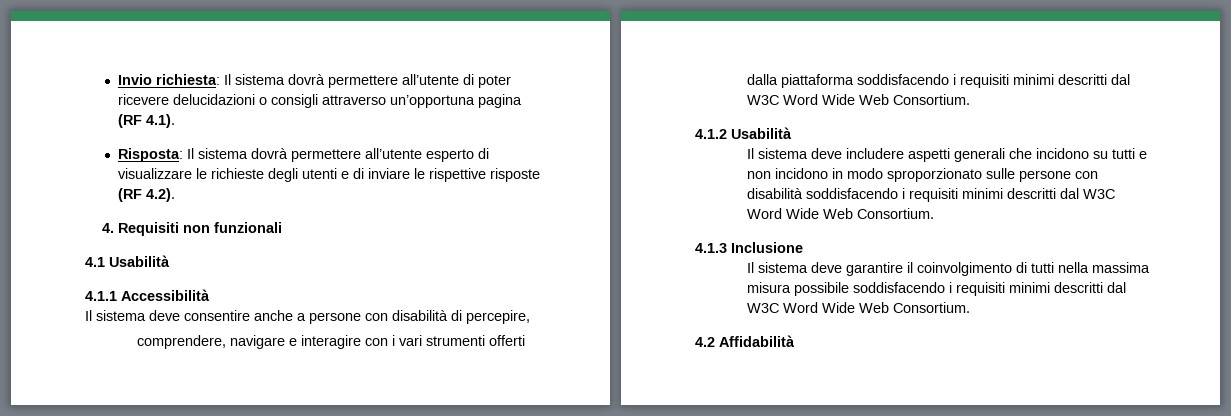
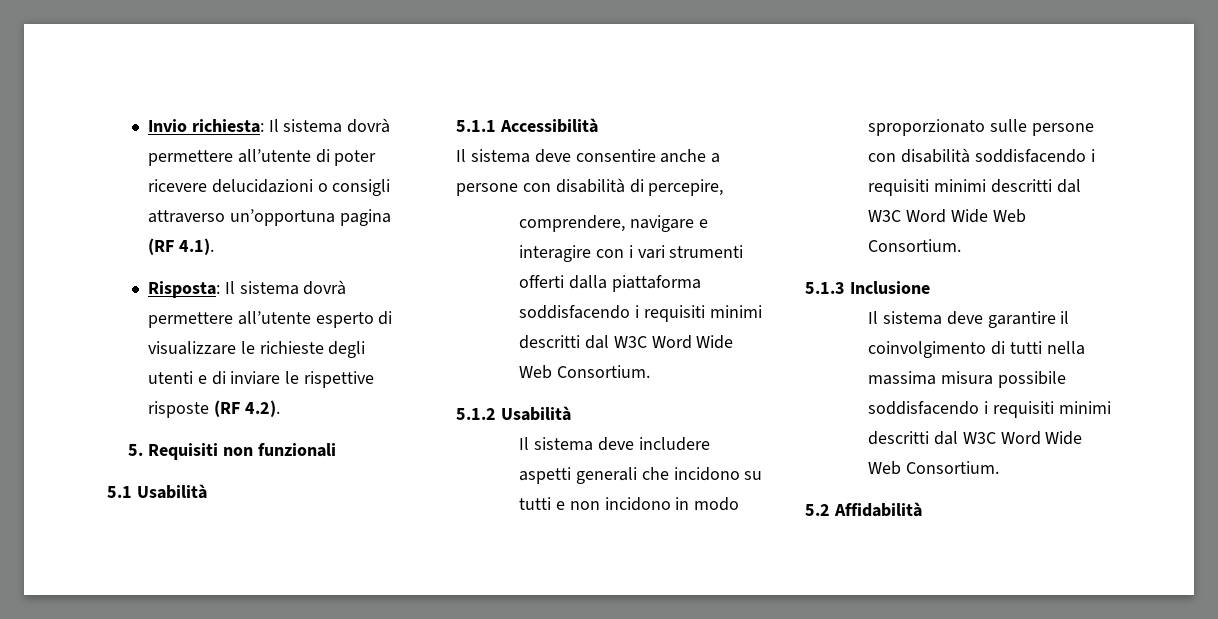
- 4. Requisiti non funzionali
+ 5. Requisiti non funzionali
- 4.1 Usabilità
- 4.1.1 Accessibilità
+ 5.1 Usabilità
+ 5.1.1 Accessibilità
- 4.1.2 Usabilità
+ 5.1.2 Usabilità
- 4.1.3 Inclusione
+ 5.1.3 Inclusione
- 4.2 Affidabilità
+ 5.2 Affidabilità

